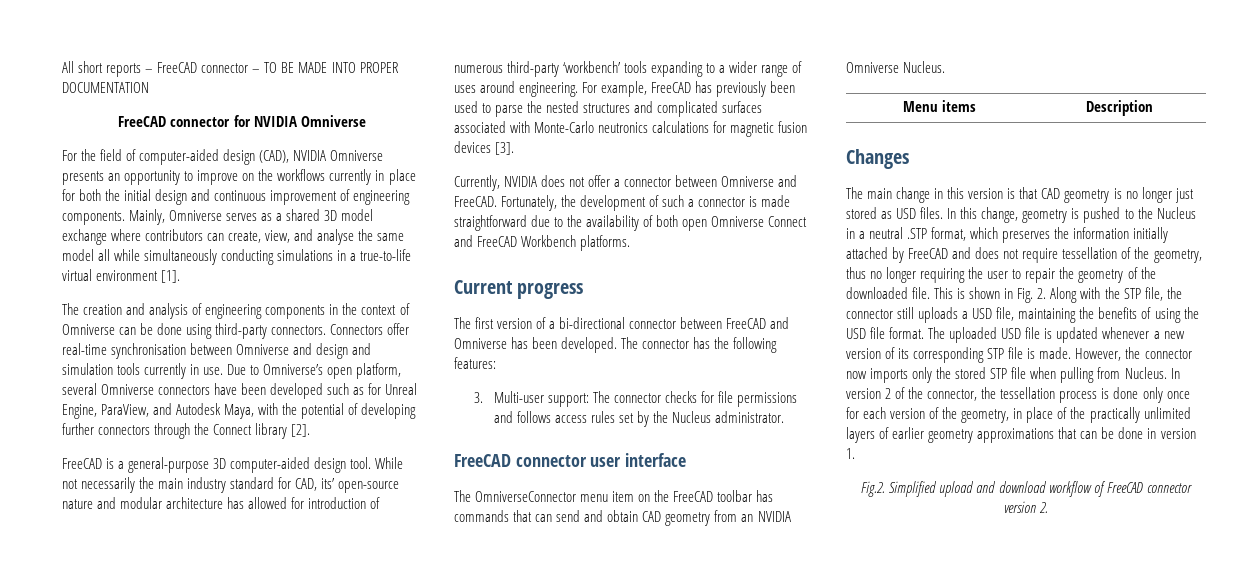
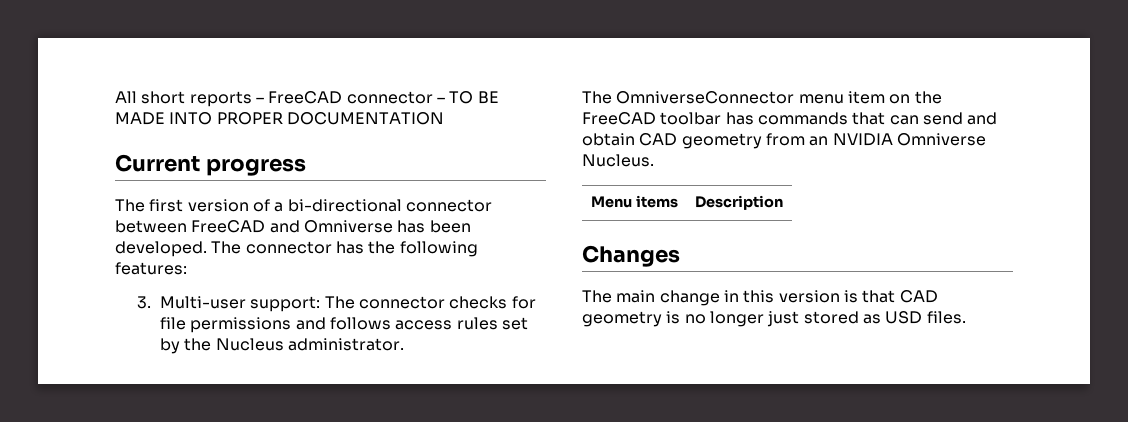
- FreeCAD connector for NVIDIA Omniverse
- For the field of computer-aided design (CAD), NVIDIA Omniverse presents an opportunity to improve on the workflows currently in place for both the initial design and continuous improvement of engineering components. Mainly, Omniverse serves as a shared 3D model exchange where contributors can create, view, and analyse the same model all while simultaneously conducting simulations in a true-to-life virtual environment [1].
- The creation and analysis of engineering components in the context of Omniverse can be done using third-party connectors. Connectors offer real-time synchronisation between Omniverse and design and simulation tools currently in use. Due to Omniverse’s open platform, several Omniverse connectors have been developed such as for Unreal Engine, ParaView, and Autodesk Maya, with the potential of developing further connectors through the Connect library [2].
- FreeCAD is a general-purpose 3D computer-aided design tool. While not necessarily the main industry standard for CAD, its’ open-source nature and modular architecture has allowed for introduction of numerous third-party ‘workbench’ tools expanding to a wider range of uses around engineering. For example, FreeCAD has previously been used to parse the nested structures and complicated surfaces associated with Monte-Carlo neutronics calculations for magnetic fusion devices [3].
- Currently, NVIDIA does not offer a connector between Omniverse and FreeCAD. Fortunately, the development of such a connector is made straightforward due to the availability of both open Omniverse Connect and FreeCAD Workbench platforms.
- FreeCAD connector user interface
- In this change, geometry is pushed to the Nucleus in a neutral .STP format, which preserves the information initially attached by FreeCAD and does not require tessellation of the geometry, thus no longer requiring the user to repair the geometry of the downloaded file. This is shown in Fig. 2. Along with the STP file, the connector still uploads a USD file, maintaining the benefits of using the USD file format. The uploaded USD file is updated whenever a new version of its corresponding STP file is made. However, the connector now imports only the stored STP file when pulling from Nucleus. In version 2 of the connector, the tessellation process is done only once for each version of the geometry, in place of the practically unlimited layers of earlier geometry approximations that can be done in version 1.
- Fig.2. Simplified upload and download workflow of FreeCAD connector version 2.

